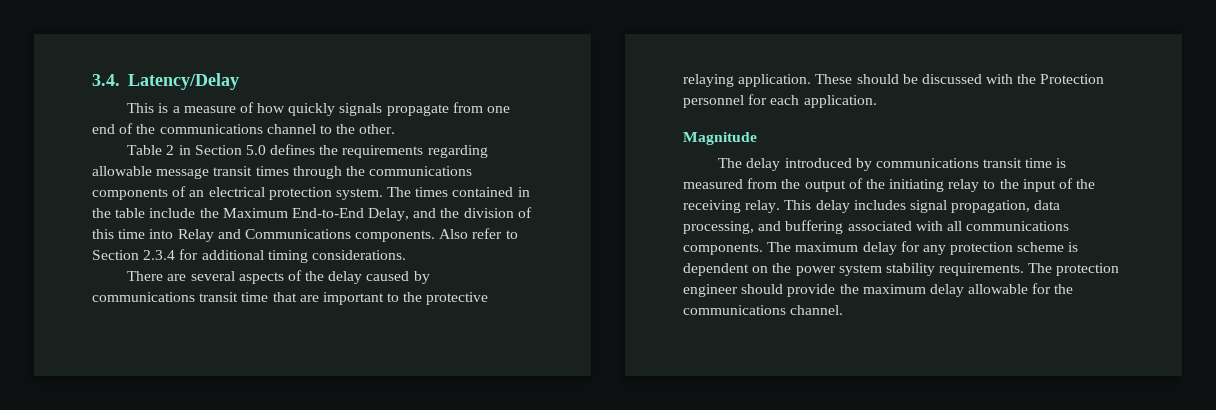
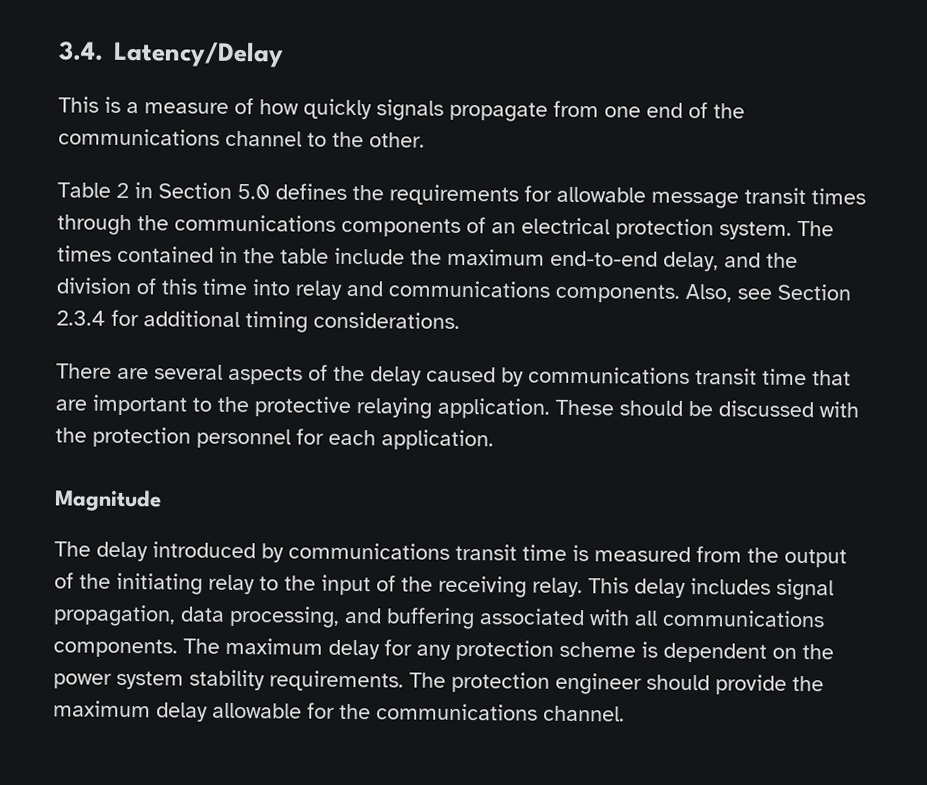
- Table 2 in Section 5.0 defines the requirements regarding allowable message transit times through the communications components of an electrical protection system.
+ Table 2 in Section 5.0 defines the requirements for allowable message transit times through the communications components of an electrical protection system.
- The times contained in the table include the Maximum End-to-End Delay, and the division of this time into Relay and Communications components. Also refer to Section 2.3.4 for additional timing considerations.
+ The times contained in the table include the maximum end-to-end delay, and the division of this time into relay and communications components. Also, see Section 2.3.4 for additional timing considerations.
- These should be discussed with the Protection personnel for each application.
+ These should be discussed with the protection personnel for each application.

